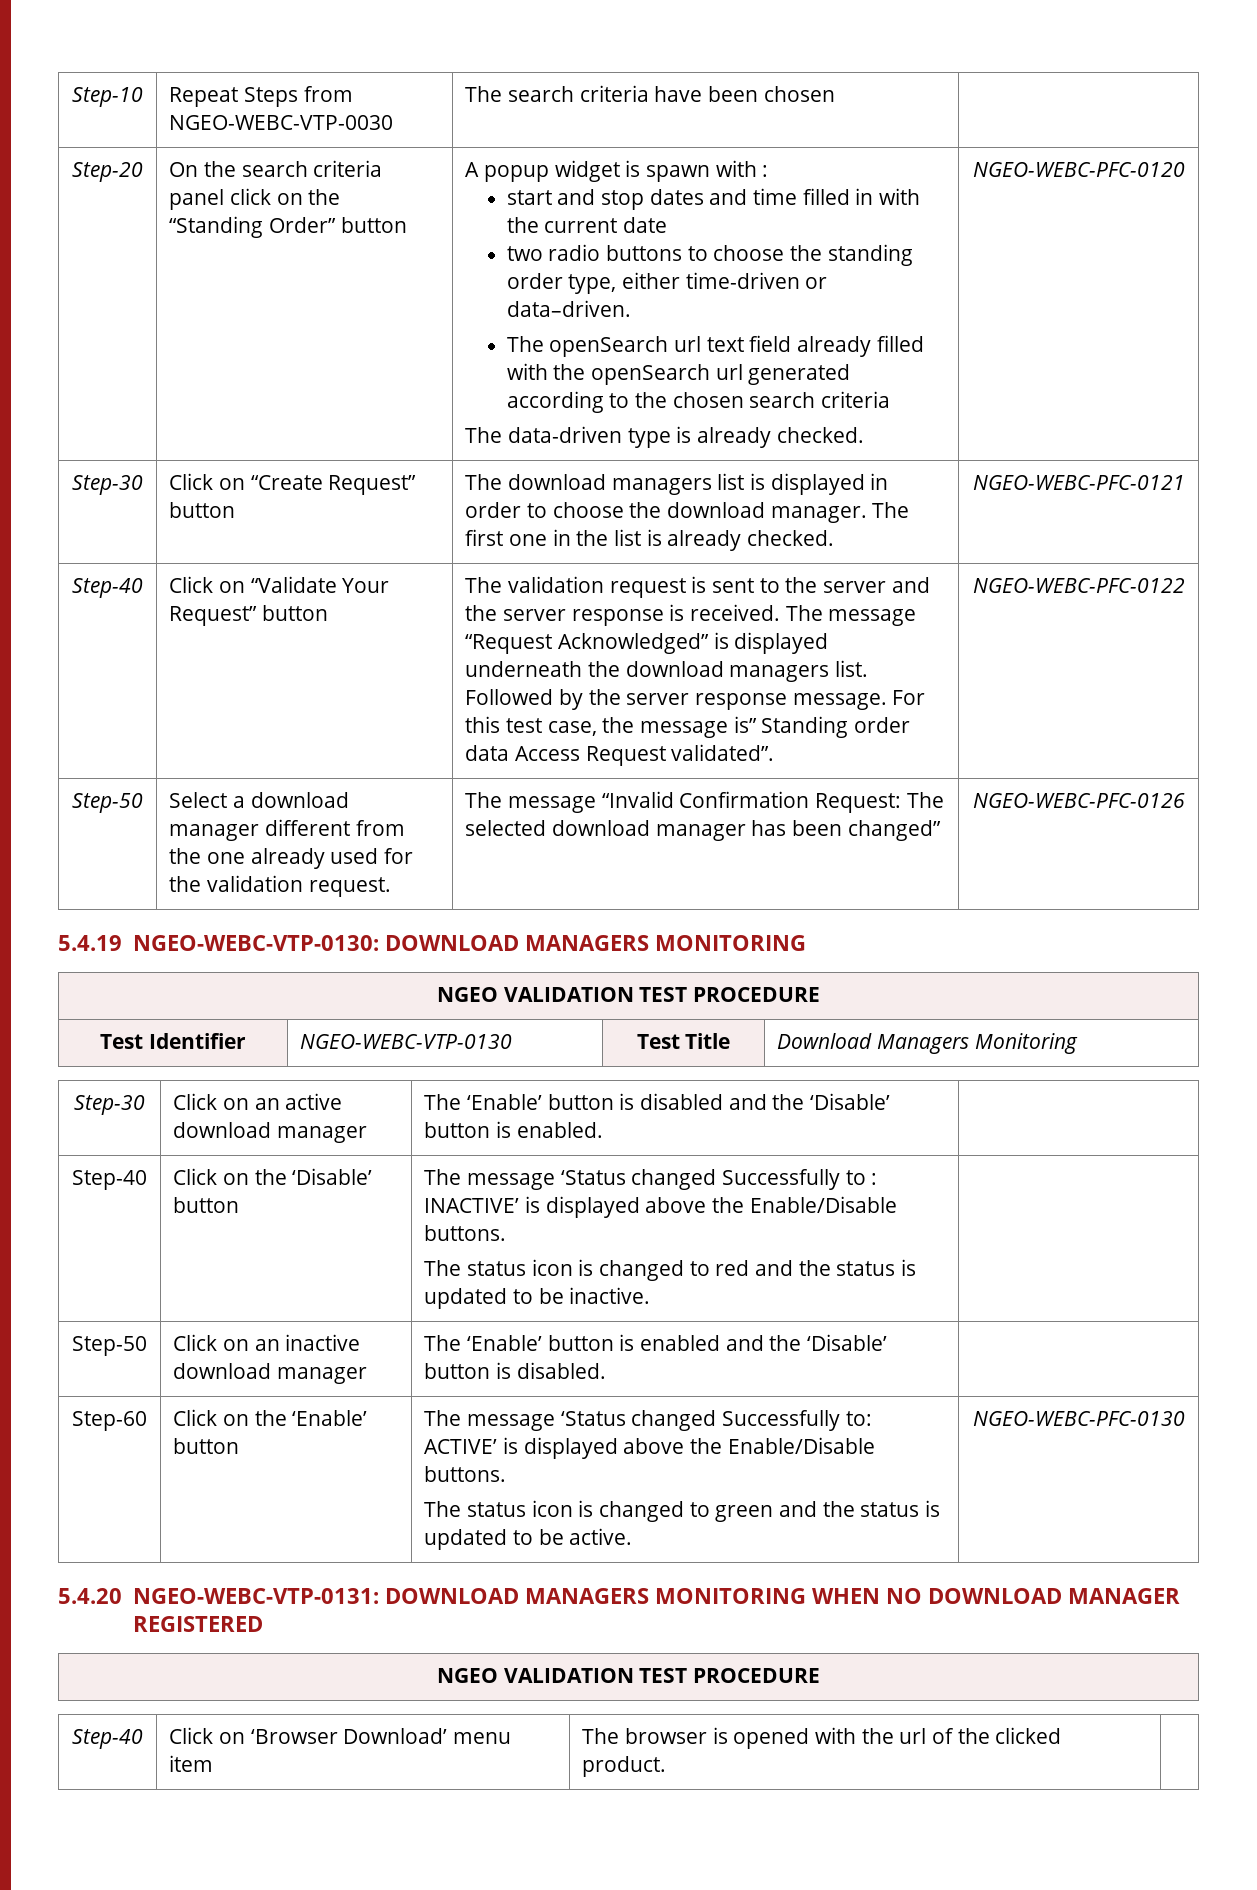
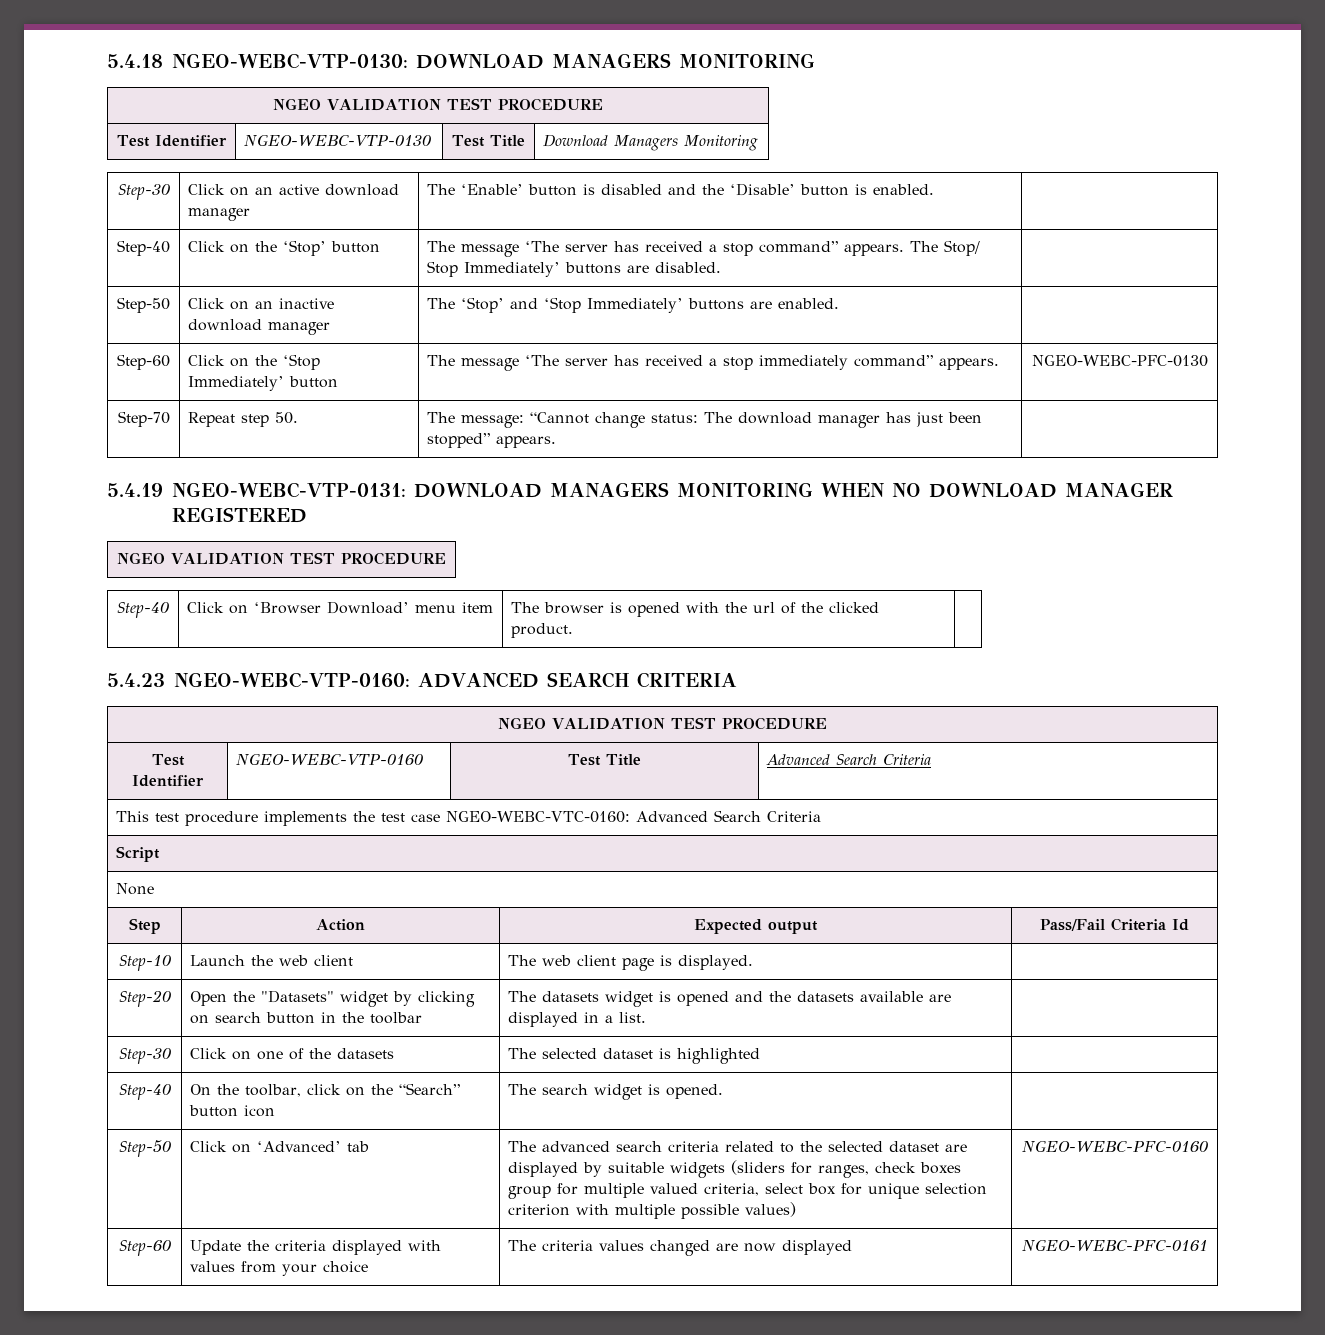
- Step-10 | Repeat Steps from NGEO-WEBC-VTP-0030 | The search criteria have been chosen |
- Step-20 | On the search criteria panel click on the “Standing Order” button | A popup widget is spawn with :
- start and stop dates and time filled in with the current date
- two radio buttons to choose the standing order type, either time-driven or data–driven.
- The openSearch url text field already filled with the openSearch url generated according to the chosen search criteria
- The data-driven type is already checked. | NGEO-WEBC-PFC-0120
- Step-30 | Click on “Create Request” button | The download managers list is displayed in order to choose the download manager. The first one in the list is already checked. | NGEO-WEBC-PFC-0121
- Step-40 | Click on “Validate Your Request” button | The validation request is sent to the server and the server response is received. The message “Request Acknowledged” is displayed underneath the download managers list. Followed by the server response message. For this test case, the message is” Standing order data Access Request validated”. | NGEO-WEBC-PFC-0122
- Step-50 | Select a download manager different from the one already used for the validation request. | The message “Invalid Confirmation Request: The selected download manager has been changed” | NGEO-WEBC-PFC-0126
- 5.4.19 NGEO-WEBC-VTP-0130: DOWNLOAD MANAGERS MONITORING
+ 5.4.18 NGEO-WEBC-VTP-0130: DOWNLOAD MANAGERS MONITORING
- Step-40 | Click on the ‘Disable’ button | The message ‘Status changed Successfully to : INACTIVE’ is displayed above the Enable/Disable buttons.
- The status icon is changed to red and the status is updated to be inactive. |
+ Step-40 | Click on the ‘Stop’ button | The message ‘The server has received a stop command” appears. The Stop/ Stop Immediately’ buttons are disabled. |
- Step-50 | Click on an inactive download manager | The ‘Enable’ button is enabled and the ‘Disable’ button is disabled. |
+ Step-50 | Click on an inactive download manager | The ‘Stop’ and ‘Stop Immediately’ buttons are enabled. |
- Step-60 | Click on the ‘Enable’ button | The message ‘Status changed Successfully to: ACTIVE’ is displayed above the Enable/Disable buttons.
- The status icon is changed to green and the status is updated to be active. | NGEO-WEBC-PFC-0130
- 5.4.20 NGEO-WEBC-VTP-0131: DOWNLOAD MANAGERS MONITORING WHEN NO DOWNLOAD MANAGER REGISTERED
+ Step-60 | Click on the ‘Stop Immediately’ button | The message ‘The server has received a stop immediately command” appears. | NGEO-WEBC-PFC-0130
+ Step-70 | Repeat step 50. | The message: “Cannot change status: The download manager has just been stopped” appears. |
+ 5.4.19 NGEO-WEBC-VTP-0131: DOWNLOAD MANAGERS MONITORING WHEN NO DOWNLOAD MANAGER REGISTERED
+ 5.4.23 NGEO-WEBC-VTP-0160: ADVANCED SEARCH CRITERIA
+ NGEO VALIDATION TEST PROCEDURE
+ Test Identifier | NGEO-WEBC-VTP-0160 | Test Title | Advanced Search Criteria
+ This test procedure implements the test case NGEO-WEBC-VTC-0160: Advanced Search Criteria
+ Script
+ None
+ Step | Action | Expected output | Pass/Fail Criteria Id
+ Step-10 | Launch the web client | The web client page is displayed. |
+ Step-20 | Open the "Datasets" widget by clicking on search button in the toolbar | The datasets widget is opened and the datasets available are displayed in a list. |
+ Step-30 | Click on one of the datasets | The selected dataset is highlighted |
+ Step-40 | On the toolbar, click on the “Search” button icon | The search widget is opened. |
+ Step-50 | Click on ‘Advanced’ tab | The advanced search criteria related to the selected dataset are displayed by suitable widgets (sliders for ranges, check boxes group for multiple valued criteria, select box for unique selection criterion with multiple possible values) | NGEO-WEBC-PFC-0160
+ Step-60 | Update the criteria displayed with values from your choice | The criteria values changed are now displayed | NGEO-WEBC-PFC-0161

